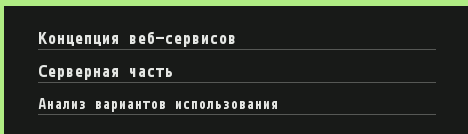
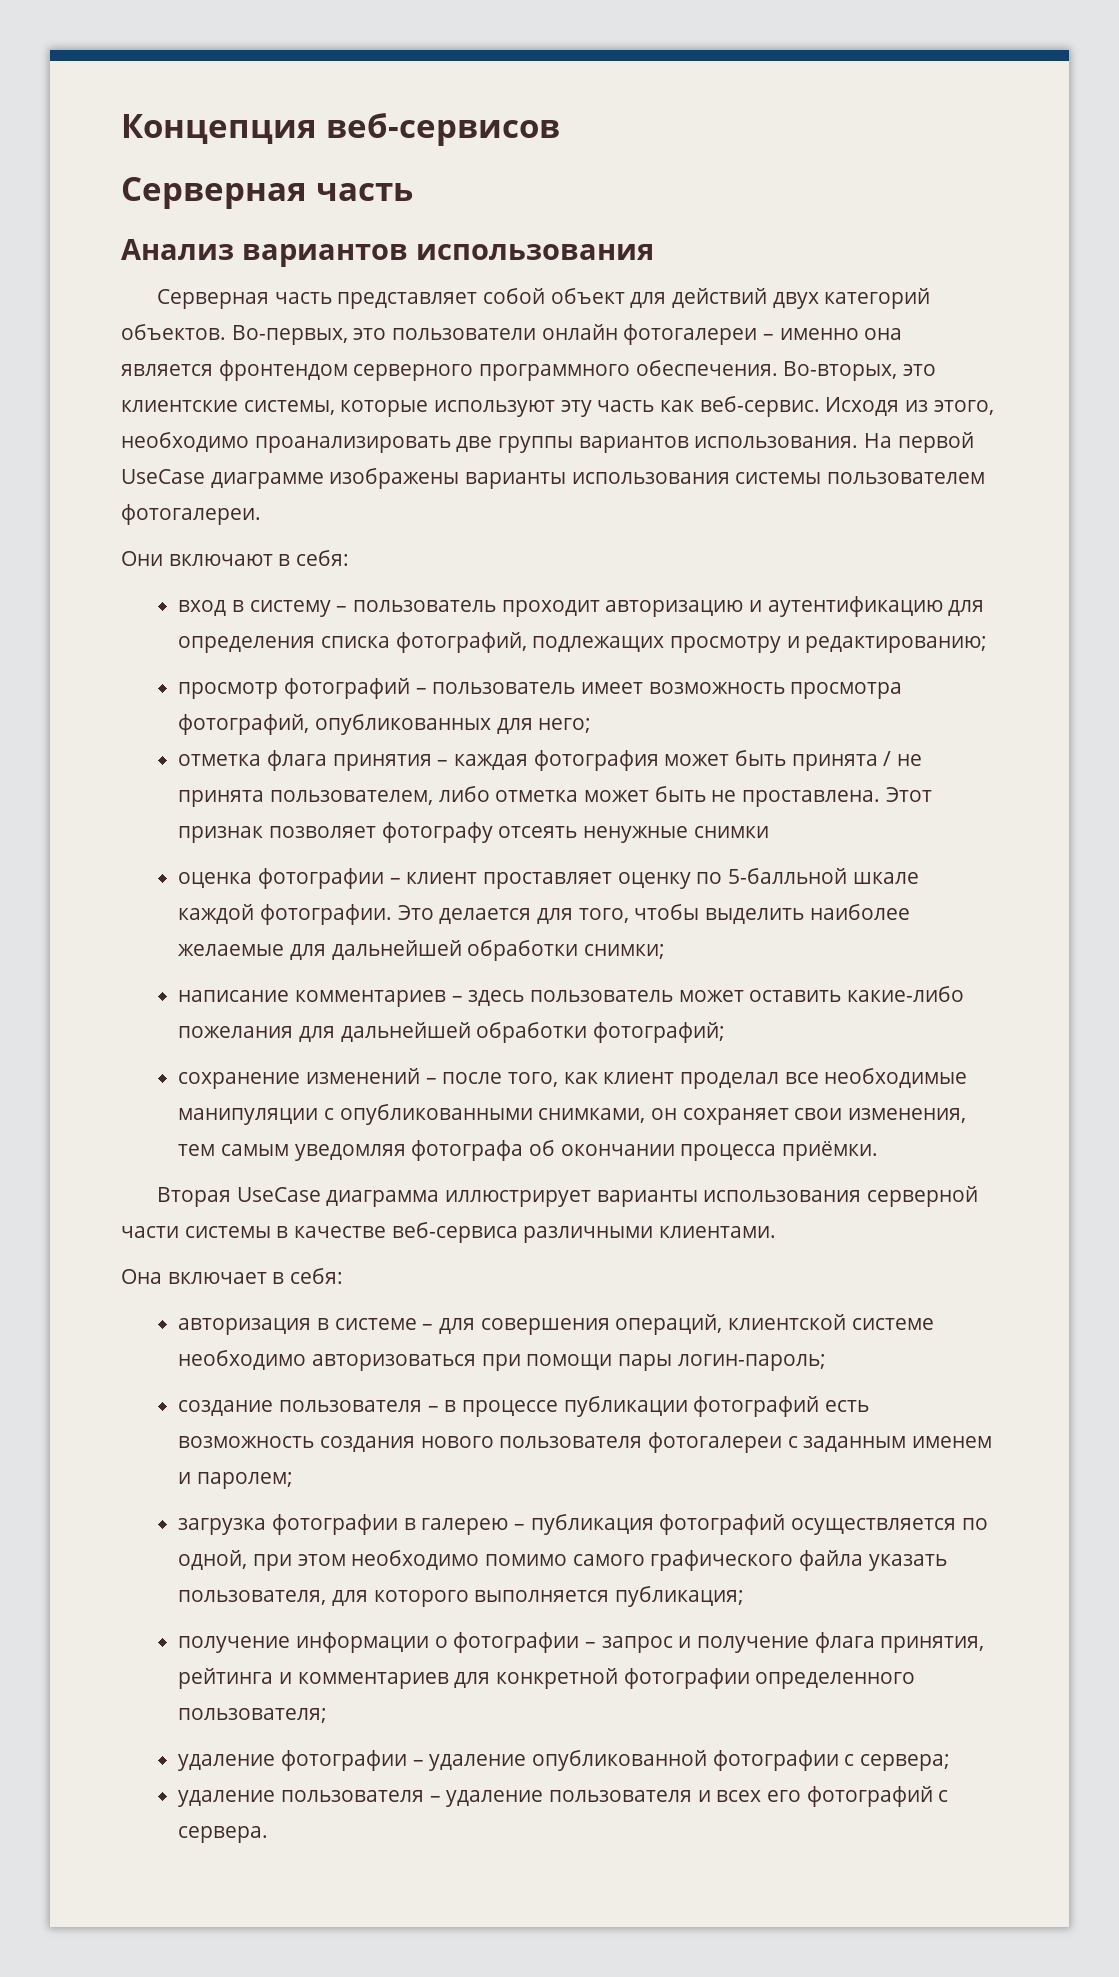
+ Серверная часть представляет собой объект для действий двух категорий объектов. Во-первых, это пользователи онлайн фотогалереи – именно она является фронтендом серверного программного обеспечения. Во-вторых, это клиентские системы, которые используют эту часть как веб-сервис. Исходя из этого, необходимо проанализировать две группы вариантов использования. На первой UseCase диаграмме изображены варианты использования системы пользователем фотогалереи.
+ Они включают в себя:
+ вход в систему – пользователь проходит авторизацию и аутентификацию для определения списка фотографий, подлежащих просмотру и редактированию;
+ просмотр фотографий – пользователь имеет возможность просмотра фотографий, опубликованных для него;
+ отметка флага принятия – каждая фотография может быть принята / не принята пользователем, либо отметка может быть не проставлена. Этот признак позволяет фотографу отсеять ненужные снимки
+ оценка фотографии – клиент проставляет оценку по 5-балльной шкале каждой фотографии. Это делается для того, чтобы выделить наиболее желаемые для дальнейшей обработки снимки;
+ написание комментариев – здесь пользователь может оставить какие-либо пожелания для дальнейшей обработки фотографий;
+ сохранение изменений – после того, как клиент проделал все необходимые манипуляции с опубликованными снимками, он сохраняет свои изменения, тем самым уведомляя фотографа об окончании процесса приёмки.
+ Вторая UseCase диаграмма иллюстрирует варианты использования серверной части системы в качестве веб-сервиса различными клиентами.
+ Она включает в себя:
+ авторизация в системе – для совершения операций, клиентской системе необходимо авторизоваться при помощи пары логин-пароль;
+ создание пользователя – в процессе публикации фотографий есть возможность создания нового пользователя фотогалереи с заданным именем и паролем;
+ загрузка фотографии в галерею – публикация фотографий осуществляется по одной, при этом необходимо помимо самого графического файла указать пользователя, для которого выполняется публикация;
+ получение информации о фотографии – запрос и получение флага принятия, рейтинга и комментариев для конкретной фотографии определенного пользователя;
+ удаление фотографии – удаление опубликованной фотографии с сервера;
+ удаление пользователя – удаление пользователя и всех его фотографий с сервера.

